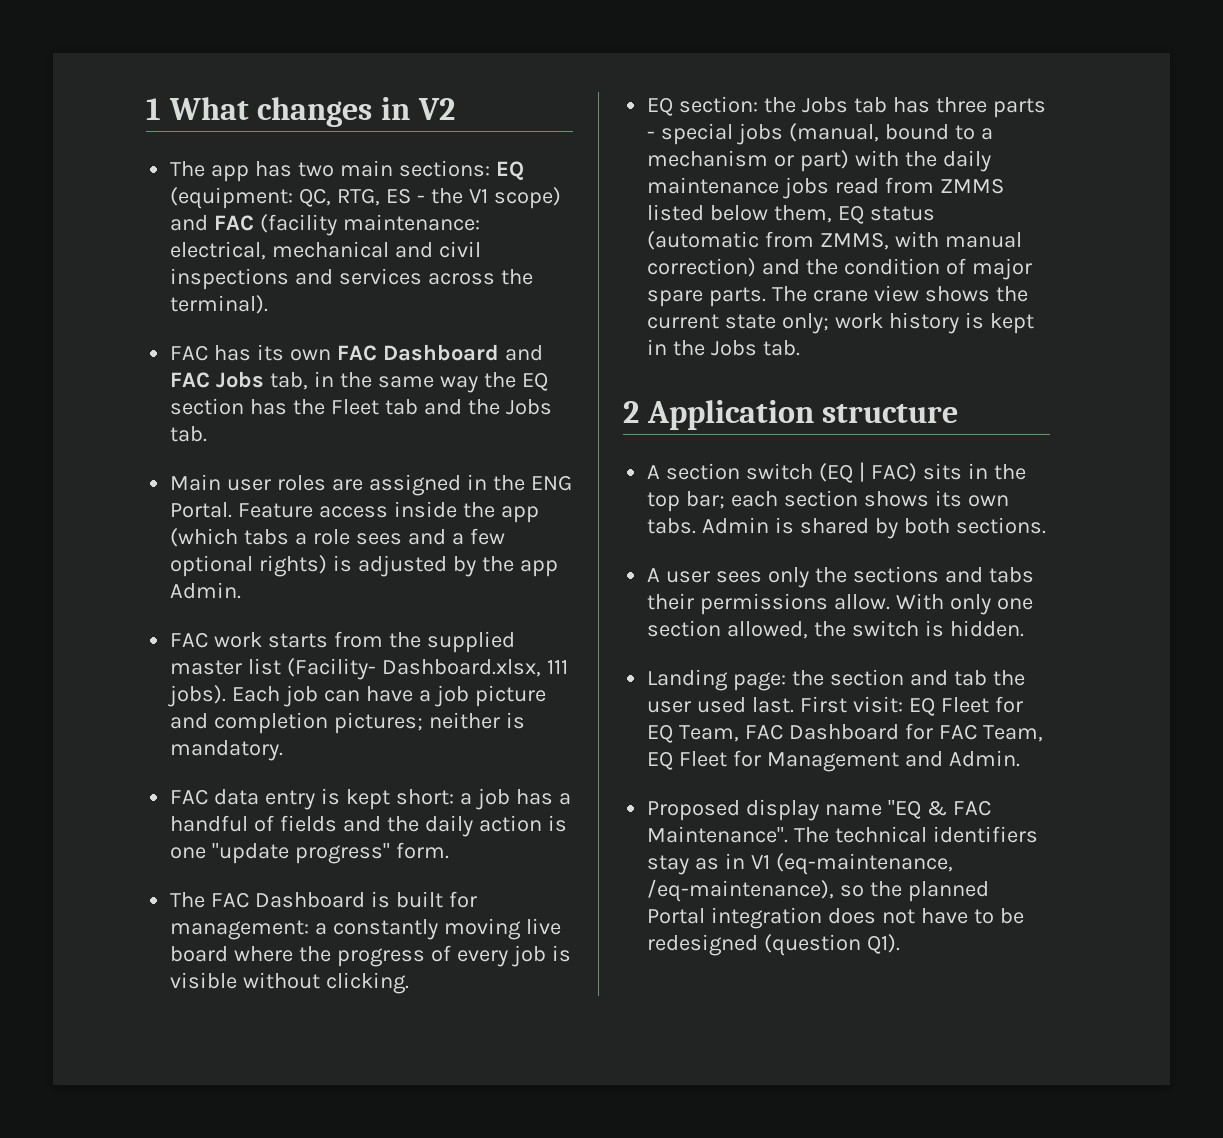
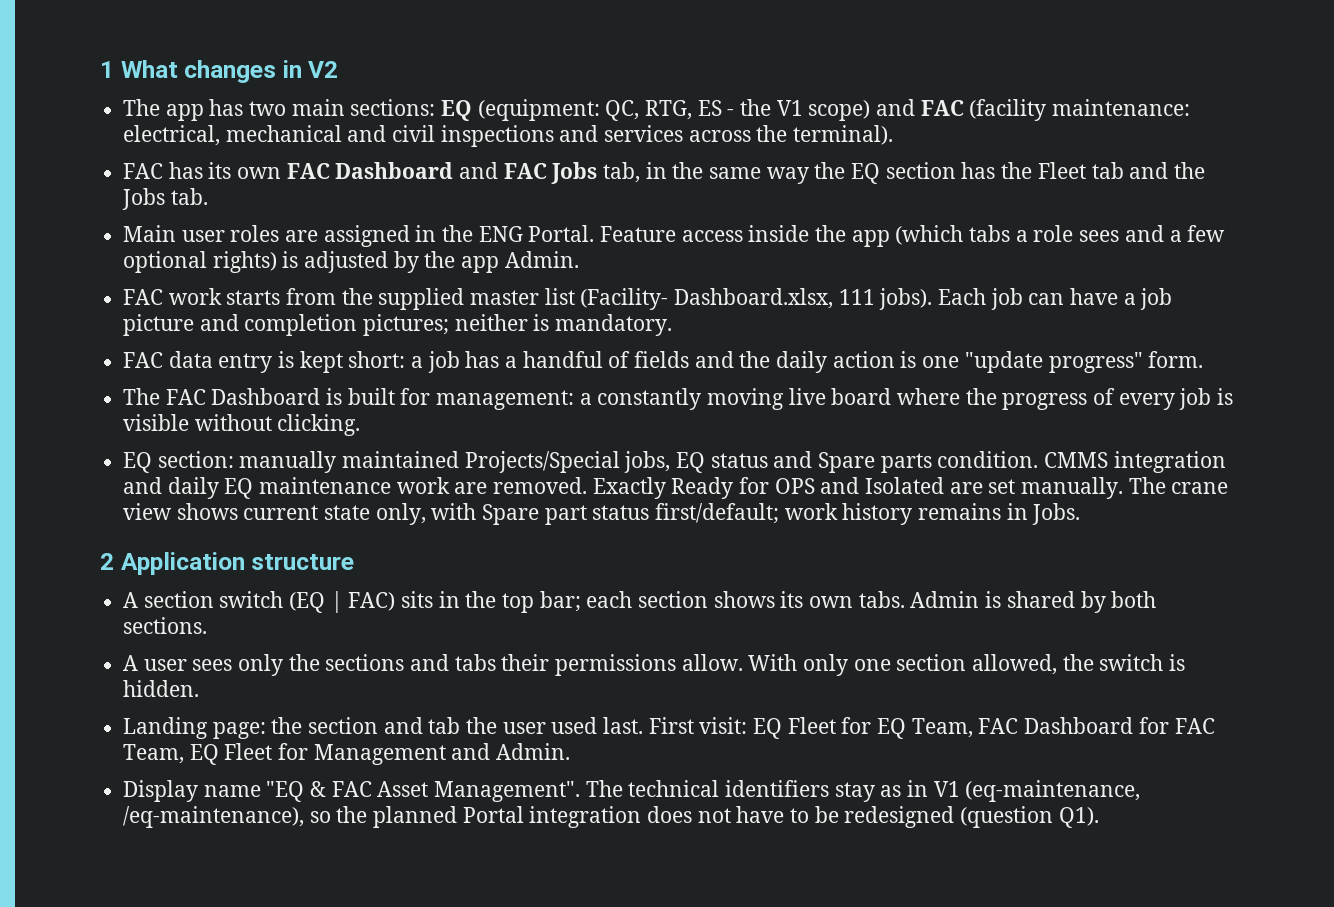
- EQ section: the Jobs tab has three parts - special jobs (manual, bound to a mechanism or part) with the daily maintenance jobs read from ZMMS listed below them, EQ status (automatic from ZMMS, with manual correction) and the condition of major spare parts.
+ EQ section: manually maintained Projects/Special jobs, EQ status and Spare parts condition. CMMS integration and daily EQ maintenance work are removed. Exactly Ready for OPS and Isolated are set manually.
- The crane view shows the current state only; work history is kept in the Jobs tab.
+ The crane view shows current state only, with Spare part status first/default; work history remains in Jobs.
- Proposed display name "EQ & FAC Maintenance".
+ Display name "EQ & FAC Asset Management".

